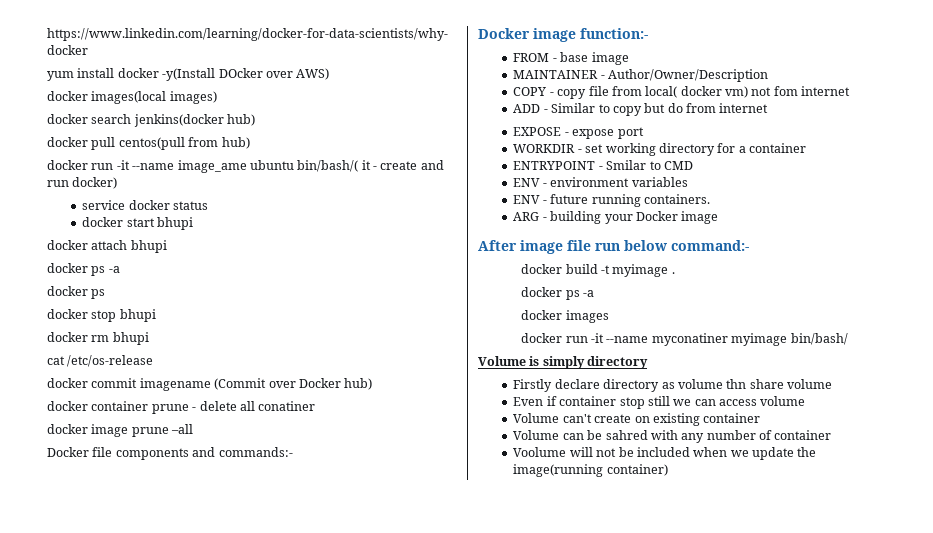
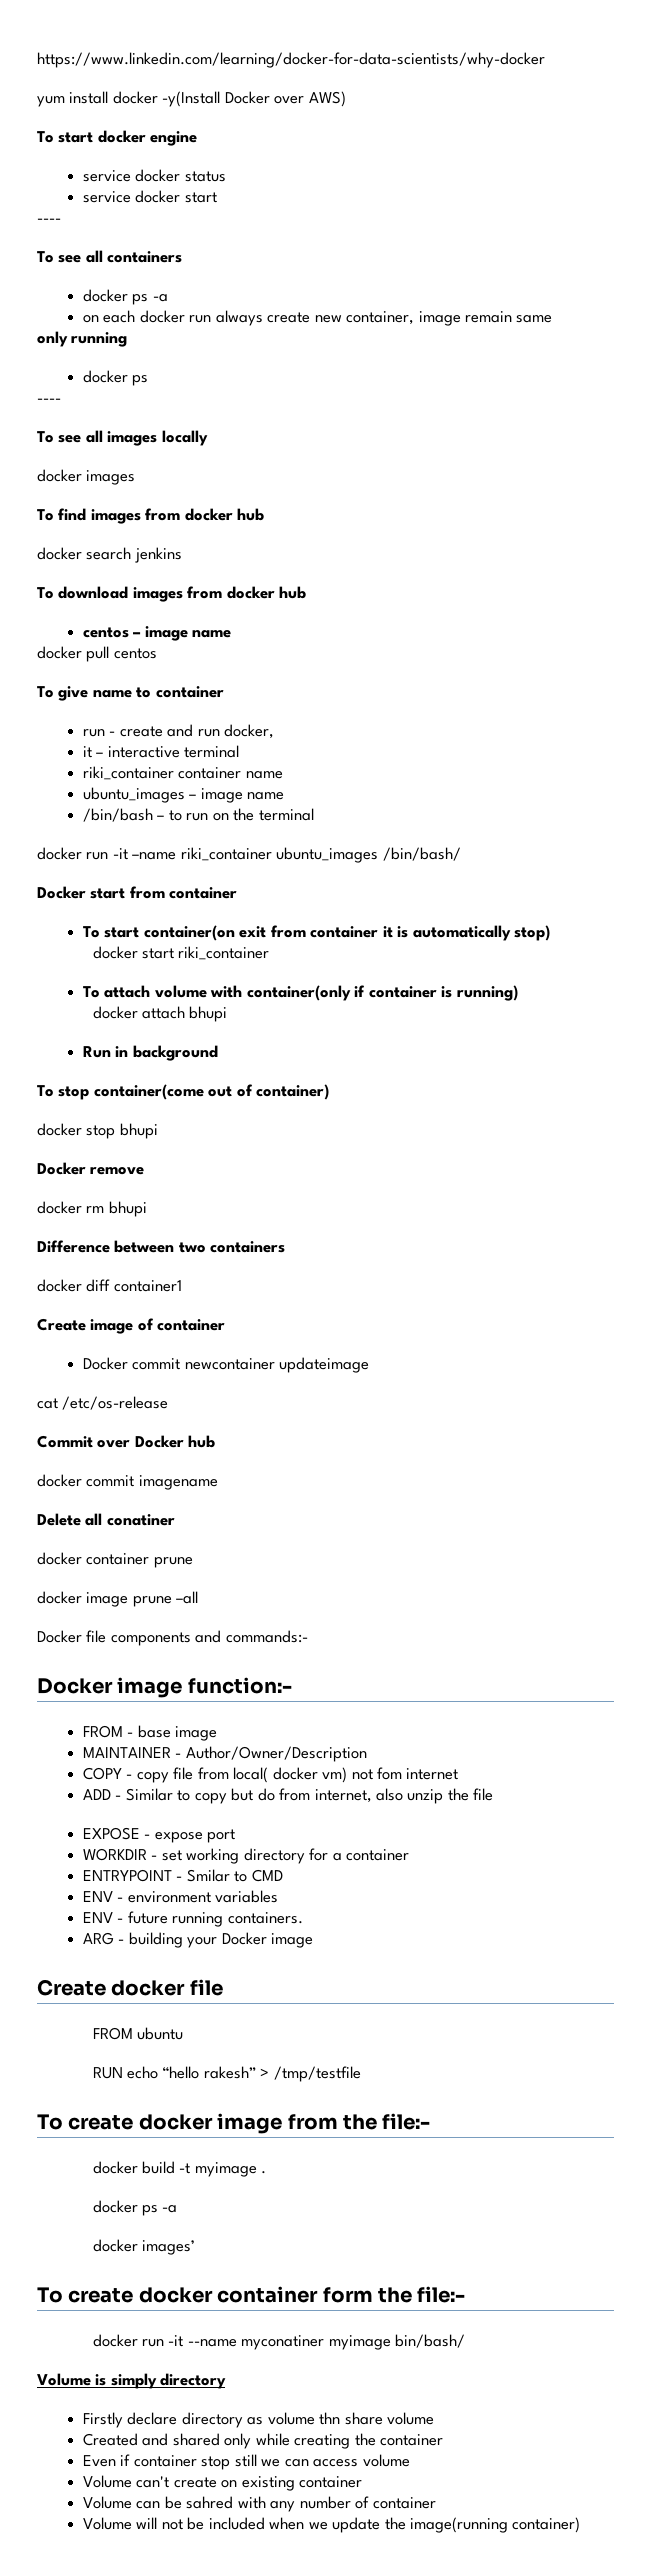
- yum install docker -y(Install DOcker over AWS)
+ yum install docker -y(Install Docker over AWS)
- docker images(local images)
- docker search jenkins(docker hub)
- docker pull centos(pull from hub)
- docker run -it --name image_ame ubuntu bin/bash/( it - create and run docker)
+ To start docker engine
- docker start bhupi
+ service docker start
+ ----
+ To see all containers
+ docker ps -a
+ on each docker run always create new container, image remain same
+ only running
+ docker ps
+ ----
+ To see all images locally
+ docker images
+ To find images from docker hub
+ docker search jenkins
+ To download images from docker hub
+ centos – image name
+ docker pull centos
+ To give name to container
+ run - create and run docker,
+ it – interactive terminal
+ riki_container container name
+ ubuntu_images – image name
+ /bin/bash – to run on the terminal
+ docker run -it –name riki_container ubuntu_images /bin/bash/
+ Docker start from container
+ To start container(on exit from container it is automatically stop)
+ docker start riki_container
+ To attach volume with container(only if container is running)
  docker attach bhupi
- docker ps -a
- docker ps
+ Run in background
+ To stop container(come out of container)
+ Docker remove
+ Difference between two containers
+ docker diff container1
+ Create image of container
+ Docker commit newcontainer updateimage
  cat /etc/os-release
+ Commit over Docker hub
- docker commit imagename (Commit over Docker hub)
+ docker commit imagename
+ Delete all conatiner
- docker container prune - delete all conatiner
+ docker container prune
- ADD - Similar to copy but do from internet
+ ADD - Similar to copy but do from internet, also unzip the file
- After image file run below command:-
+ Create docker file
+ FROM ubuntu
+ RUN echo “hello rakesh” > /tmp/testfile
+ To create docker image from the file:-
- docker images
+ docker images’
+ To create docker container form the file:-
+ Created and shared only while creating the container
- Voolume will not be included when we update the image(running container)
+ Volume will not be included when we update the image(running container)

